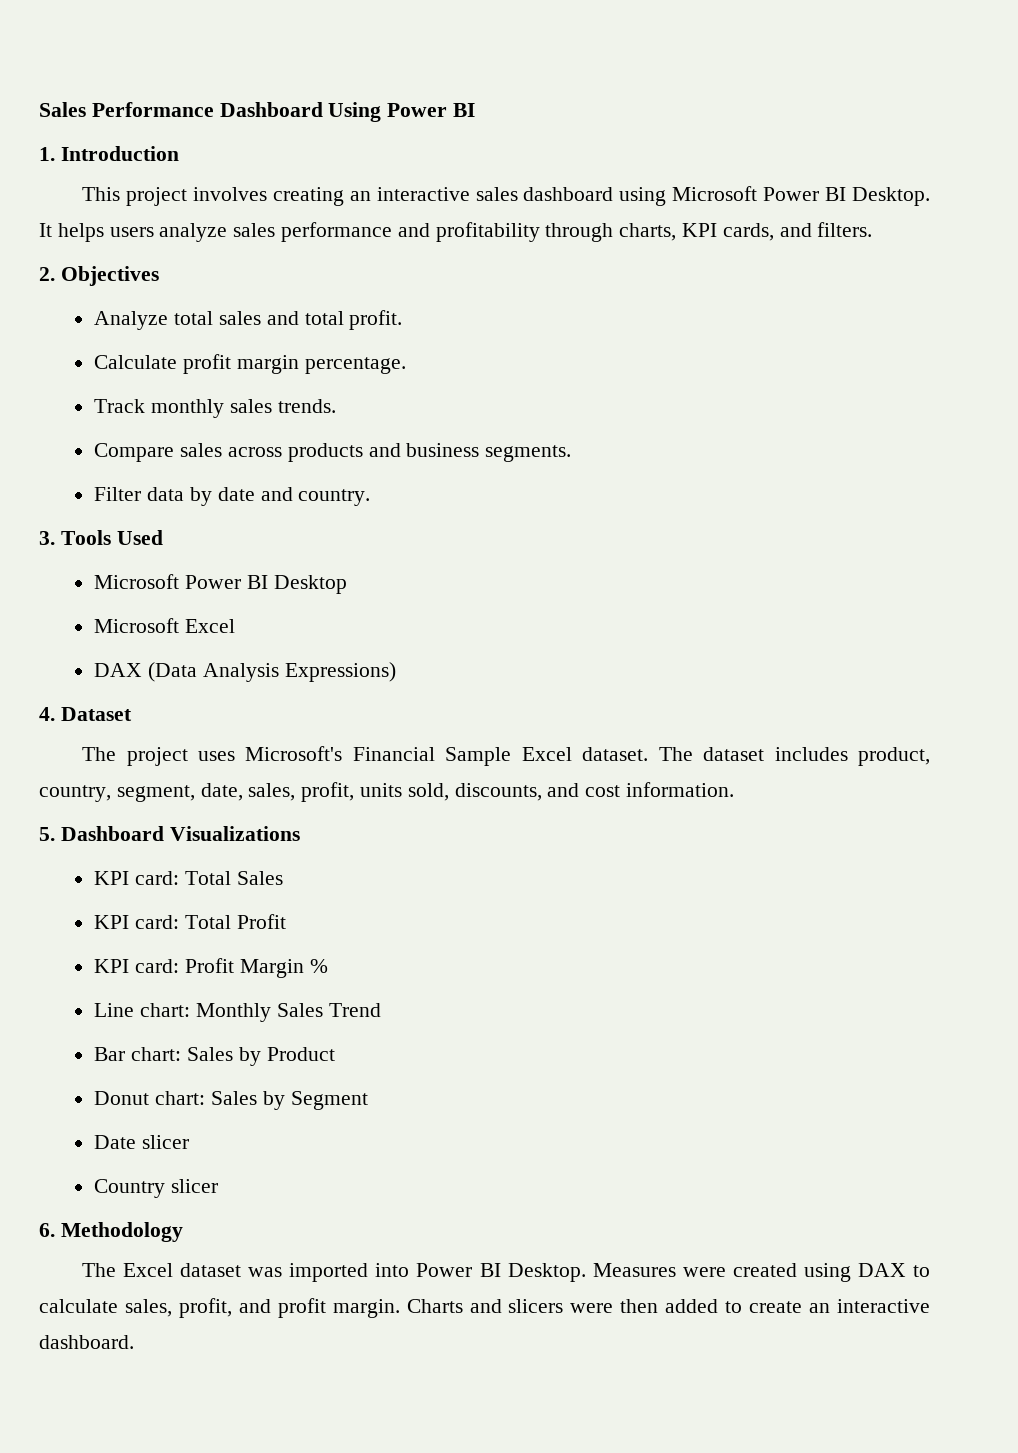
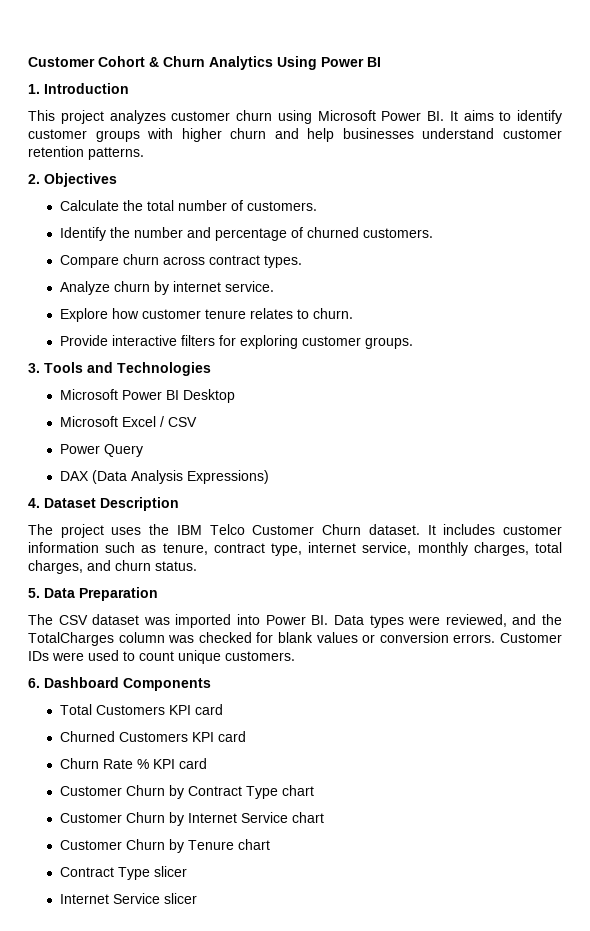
- Sales Performance Dashboard Using Power BI
+ Customer Cohort & Churn Analytics Using Power BI
- This project involves creating an interactive sales dashboard using Microsoft Power BI Desktop. It helps users analyze sales performance and profitability through charts, KPI cards, and filters.
+ This project analyzes customer churn using Microsoft Power BI. It aims to identify customer groups with higher churn and help businesses understand customer retention patterns.
  2. Objectives
- Analyze total sales and total profit.
- Calculate profit margin percentage.
- Track monthly sales trends.
- Compare sales across products and business segments.
- Filter data by date and country.
+ Calculate the total number of customers.
+ Identify the number and percentage of churned customers.
+ Compare churn across contract types.
+ Analyze churn by internet service.
+ Explore how customer tenure relates to churn.
+ Provide interactive filters for exploring customer groups.
- 3. Tools Used
+ 3. Tools and Technologies
- Microsoft Excel
+ Microsoft Excel / CSV
+ Power Query
- 4. Dataset
+ 4. Dataset Description
- The project uses Microsoft's Financial Sample Excel dataset. The dataset includes product, country, segment, date, sales, profit, units sold, discounts, and cost information.
- 5. Dashboard Visualizations
- KPI card: Total Sales
- KPI card: Total Profit
- KPI card: Profit Margin %
- Line chart: Monthly Sales Trend
- Bar chart: Sales by Product
- Donut chart: Sales by Segment
- Date slicer
- Country slicer
- 6. Methodology
- The Excel dataset was imported into Power BI Desktop. Measures were created using DAX to calculate sales, profit, and profit margin. Charts and slicers were then added to create an interactive dashboard.
+ The project uses the IBM Telco Customer Churn dataset. It includes customer information such as tenure, contract type, internet service, monthly charges, total charges, and churn status.
+ 5. Data Preparation
+ The CSV dataset was imported into Power BI. Data types were reviewed, and the TotalCharges column was checked for blank values or conversion errors. Customer IDs were used to count unique customers.
+ 6. Dashboard Components
+ Total Customers KPI card
+ Churned Customers KPI card
+ Churn Rate % KPI card
+ Customer Churn by Contract Type chart
+ Customer Churn by Internet Service chart
+ Customer Churn by Tenure chart
+ Contract Type slicer
+ Internet Service slicer

